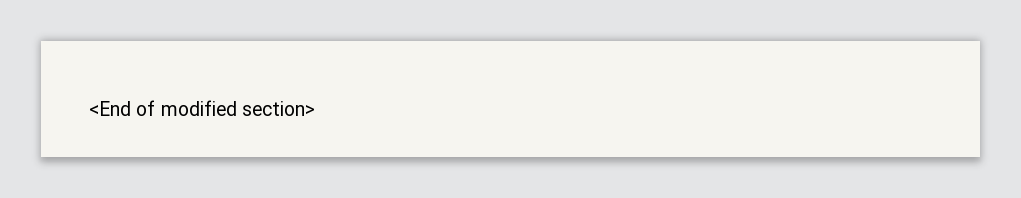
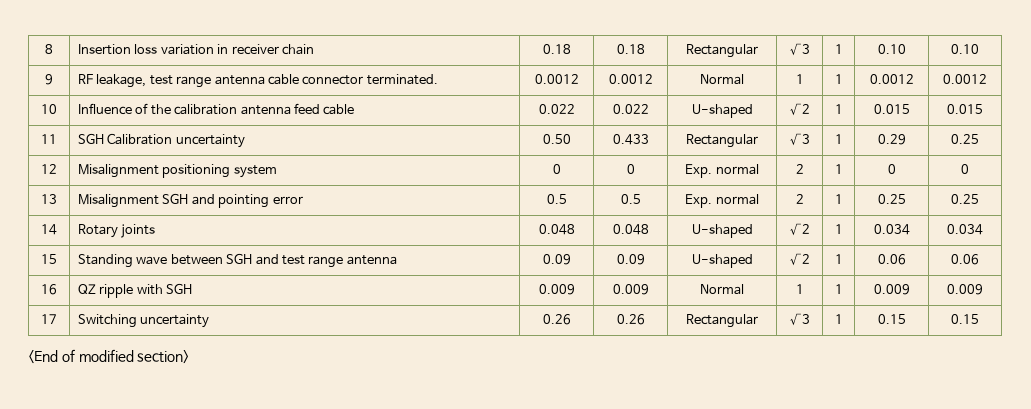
+ 8 | Insertion loss variation in receiver chain | 0.18 | 0.18 | Rectangular | √3 | 1 | 0.10 | 0.10
+ 9 | RF leakage, test range antenna cable connector terminated. | 0.0012 | 0.0012 | Normal | 1 | 1 | 0.0012 | 0.0012
+ 10 | Influence of the calibration antenna feed cable | 0.022 | 0.022 | U-shaped | √2 | 1 | 0.015 | 0.015
+ 11 | SGH Calibration uncertainty | 0.50 | 0.433 | Rectangular | √3 | 1 | 0.29 | 0.25
+ 12 | Misalignment positioning system | 0 | 0 | Exp. normal | 2 | 1 | 0 | 0
+ 13 | Misalignment SGH and pointing error | 0.5 | 0.5 | Exp. normal | 2 | 1 | 0.25 | 0.25
+ 14 | Rotary joints | 0.048 | 0.048 | U-shaped | √2 | 1 | 0.034 | 0.034
+ 15 | Standing wave between SGH and test range antenna | 0.09 | 0.09 | U-shaped | √2 | 1 | 0.06 | 0.06
+ 16 | QZ ripple with SGH | 0.009 | 0.009 | Normal | 1 | 1 | 0.009 | 0.009
+ 17 | Switching uncertainty | 0.26 | 0.26 | Rectangular | √3 | 1 | 0.15 | 0.15

